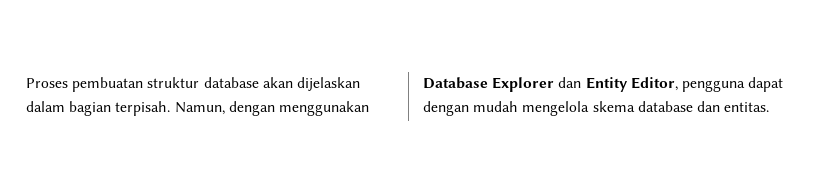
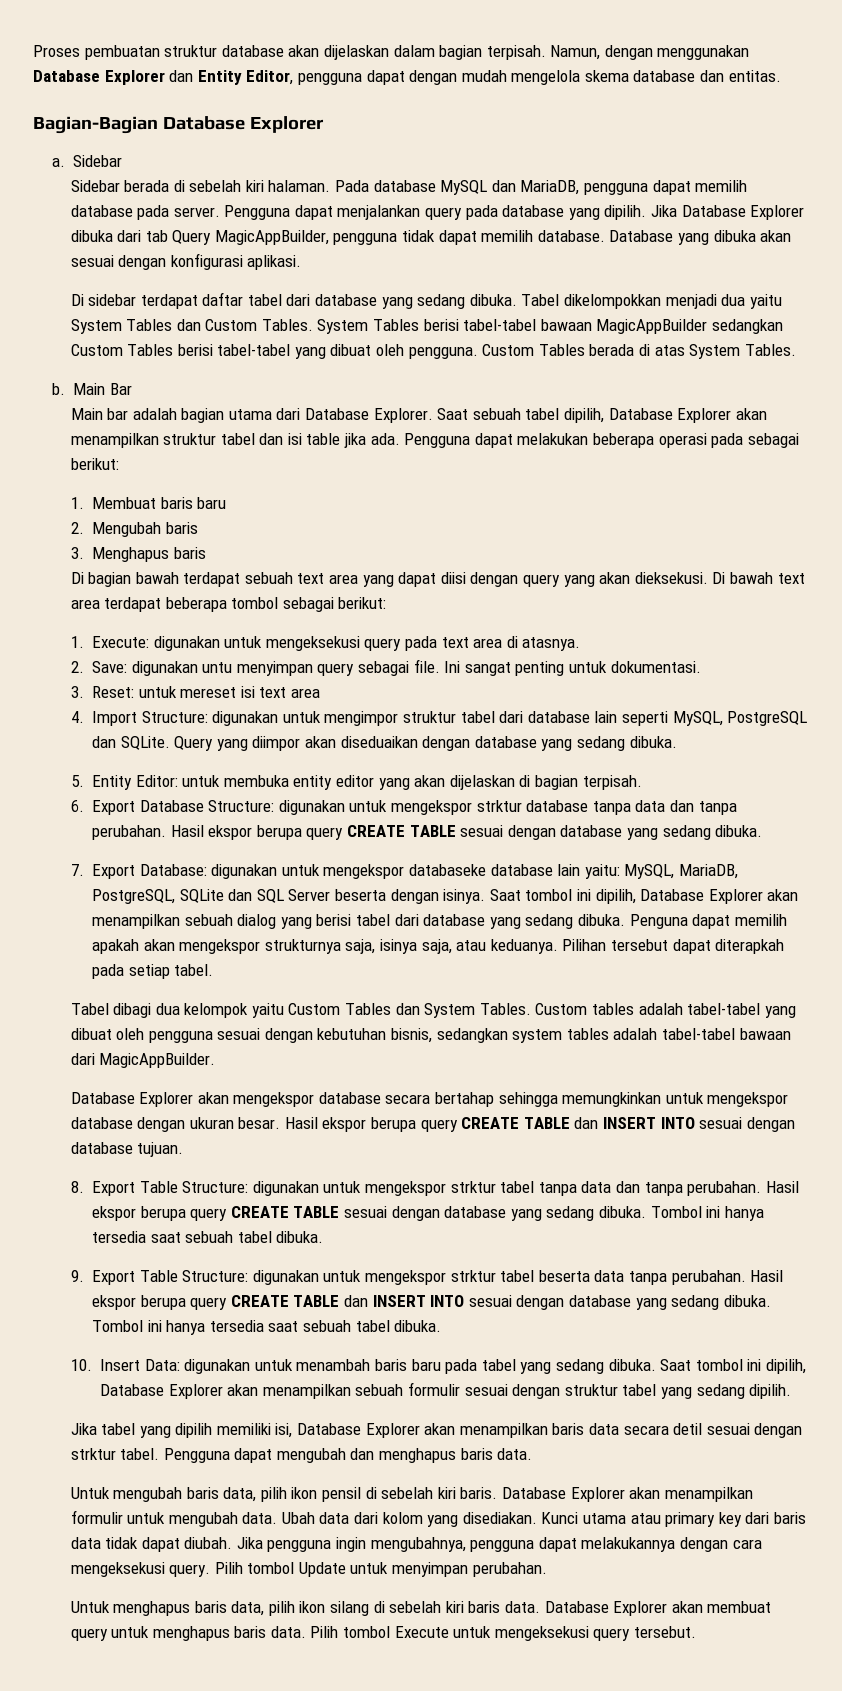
+ Bagian-Bagian Database Explorer
+ a. Sidebar
+ Sidebar berada di sebelah kiri halaman. Pada database MySQL dan MariaDB, pengguna dapat memilih database pada server. Pengguna dapat menjalankan query pada database yang dipilih. Jika Database Explorer dibuka dari tab Query MagicAppBuilder, pengguna tidak dapat memilih database. Database yang dibuka akan sesuai dengan konfigurasi aplikasi.
+ Di sidebar terdapat daftar tabel dari database yang sedang dibuka. Tabel dikelompokkan menjadi dua yaitu System Tables dan Custom Tables. System Tables berisi tabel-tabel bawaan MagicAppBuilder sedangkan Custom Tables berisi tabel-tabel yang dibuat oleh pengguna. Custom Tables berada di atas System Tables.
+ b. Main Bar
+ Main bar adalah bagian utama dari Database Explorer. Saat sebuah tabel dipilih, Database Explorer akan menampilkan struktur tabel dan isi table jika ada. Pengguna dapat melakukan beberapa operasi pada sebagai berikut:
+ 1. Membuat baris baru
+ 2. Mengubah baris
+ 3. Menghapus baris
+ Di bagian bawah terdapat sebuah text area yang dapat diisi dengan query yang akan dieksekusi. Di bawah text area terdapat beberapa tombol sebagai berikut:
+ 1. Execute: digunakan untuk mengeksekusi query pada text area di atasnya.
+ 2. Save: digunakan untu menyimpan query sebagai file. Ini sangat penting untuk dokumentasi.
+ 3. Reset: untuk mereset isi text area
+ 4. Import Structure: digunakan untuk mengimpor struktur tabel dari database lain seperti MySQL, PostgreSQL dan SQLite. Query yang diimpor akan diseduaikan dengan database yang sedang dibuka.
+ 5. Entity Editor: untuk membuka entity editor yang akan dijelaskan di bagian terpisah.
+ 6. Export Database Structure: digunakan untuk mengekspor strktur database tanpa data dan tanpa perubahan. Hasil ekspor berupa query CREATE TABLE sesuai dengan database yang sedang dibuka.
+ 7. Export Database: digunakan untuk mengekspor databaseke database lain yaitu: MySQL, MariaDB, PostgreSQL, SQLite dan SQL Server beserta dengan isinya. Saat tombol ini dipilih, Database Explorer akan menampilkan sebuah dialog yang berisi tabel dari database yang sedang dibuka. Penguna dapat memilih apakah akan mengekspor strukturnya saja, isinya saja, atau keduanya. Pilihan tersebut dapat diterapkah pada setiap tabel.
+ Tabel dibagi dua kelompok yaitu Custom Tables dan System Tables. Custom tables adalah tabel-tabel yang dibuat oleh pengguna sesuai dengan kebutuhan bisnis, sedangkan system tables adalah tabel-tabel bawaan dari MagicAppBuilder.
+ Database Explorer akan mengekspor database secara bertahap sehingga memungkinkan untuk mengekspor database dengan ukuran besar. Hasil ekspor berupa query CREATE TABLE dan INSERT INTO sesuai dengan database tujuan.
+ 8. Export Table Structure: digunakan untuk mengekspor strktur tabel tanpa data dan tanpa perubahan. Hasil ekspor berupa query CREATE TABLE sesuai dengan database yang sedang dibuka. Tombol ini hanya tersedia saat sebuah tabel dibuka.
+ 9. Export Table Structure: digunakan untuk mengekspor strktur tabel beserta data tanpa perubahan. Hasil ekspor berupa query CREATE TABLE dan INSERT INTO sesuai dengan database yang sedang dibuka. Tombol ini hanya tersedia saat sebuah tabel dibuka.
+ 10. Insert Data: digunakan untuk menambah baris baru pada tabel yang sedang dibuka. Saat tombol ini dipilih, Database Explorer akan menampilkan sebuah formulir sesuai dengan struktur tabel yang sedang dipilih.
+ Jika tabel yang dipilih memiliki isi, Database Explorer akan menampilkan baris data secara detil sesuai dengan strktur tabel. Pengguna dapat mengubah dan menghapus baris data.
+ Untuk mengubah baris data, pilih ikon pensil di sebelah kiri baris. Database Explorer akan menampilkan formulir untuk mengubah data. Ubah data dari kolom yang disediakan. Kunci utama atau primary key dari baris data tidak dapat diubah. Jika pengguna ingin mengubahnya, pengguna dapat melakukannya dengan cara mengeksekusi query. Pilih tombol Update untuk menyimpan perubahan.
+ Untuk menghapus baris data, pilih ikon silang di sebelah kiri baris data. Database Explorer akan membuat query untuk menghapus baris data. Pilih tombol Execute untuk mengeksekusi query tersebut.

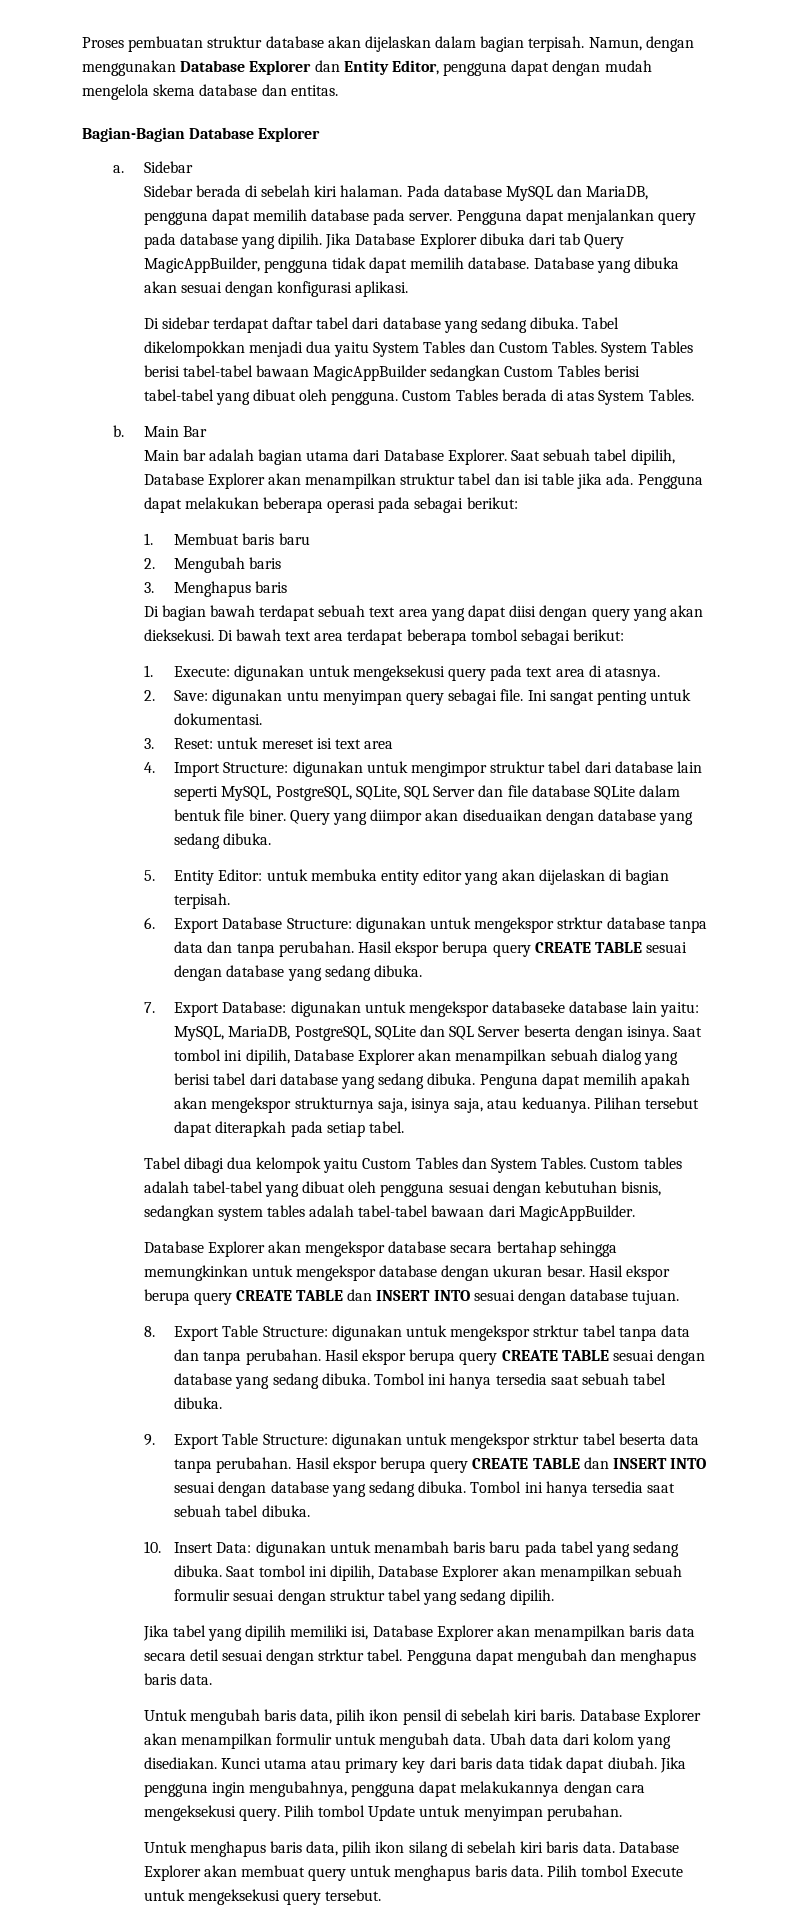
- 4. Import Structure: digunakan untuk mengimpor struktur tabel dari database lain seperti MySQL, PostgreSQL dan SQLite.
+ 4. Import Structure: digunakan untuk mengimpor struktur tabel dari database lain seperti MySQL, PostgreSQL, SQLite, SQL Server dan file database SQLite dalam bentuk file biner.

